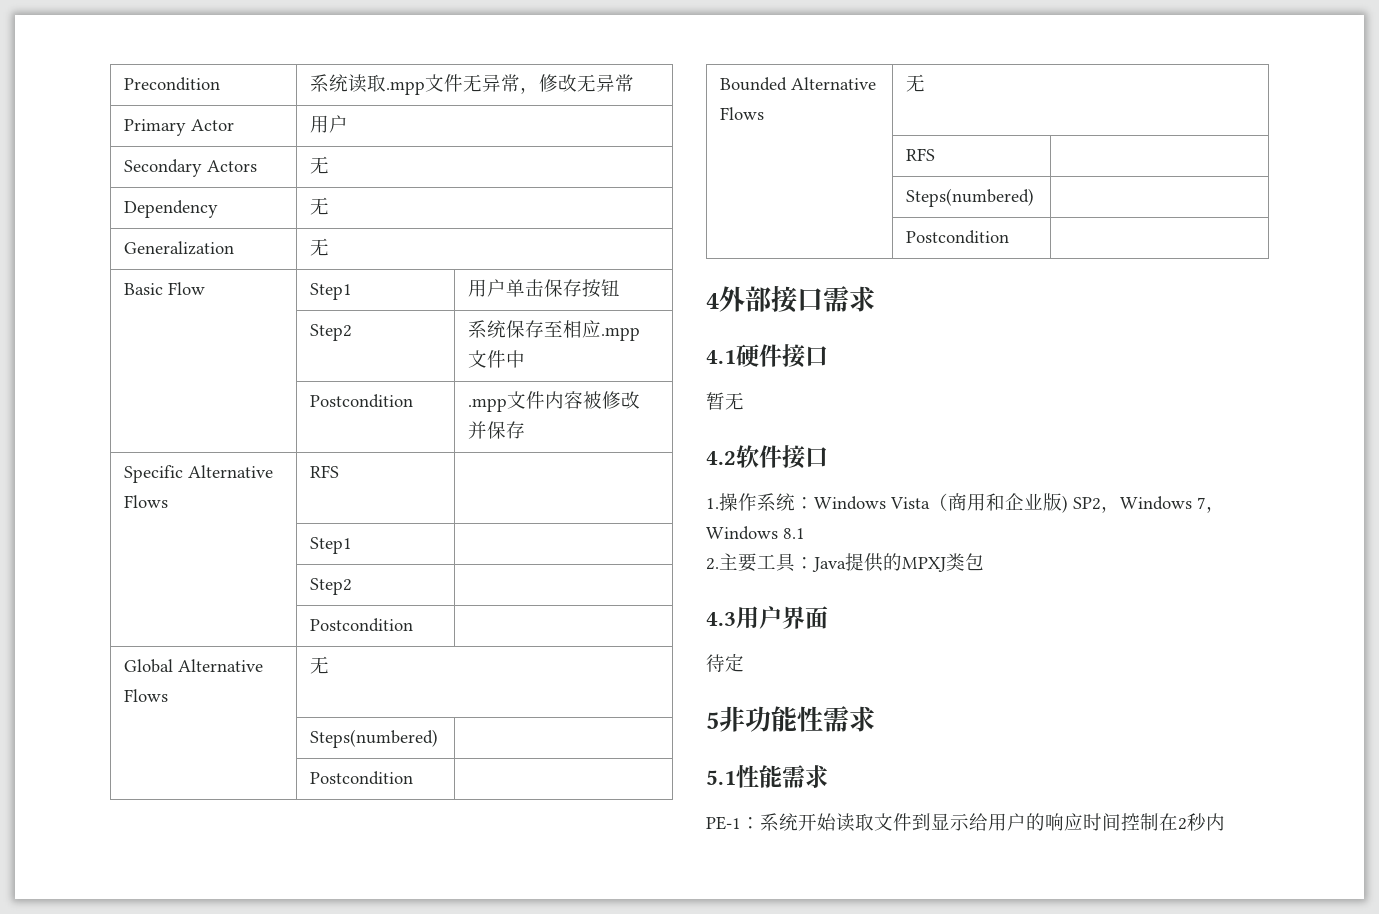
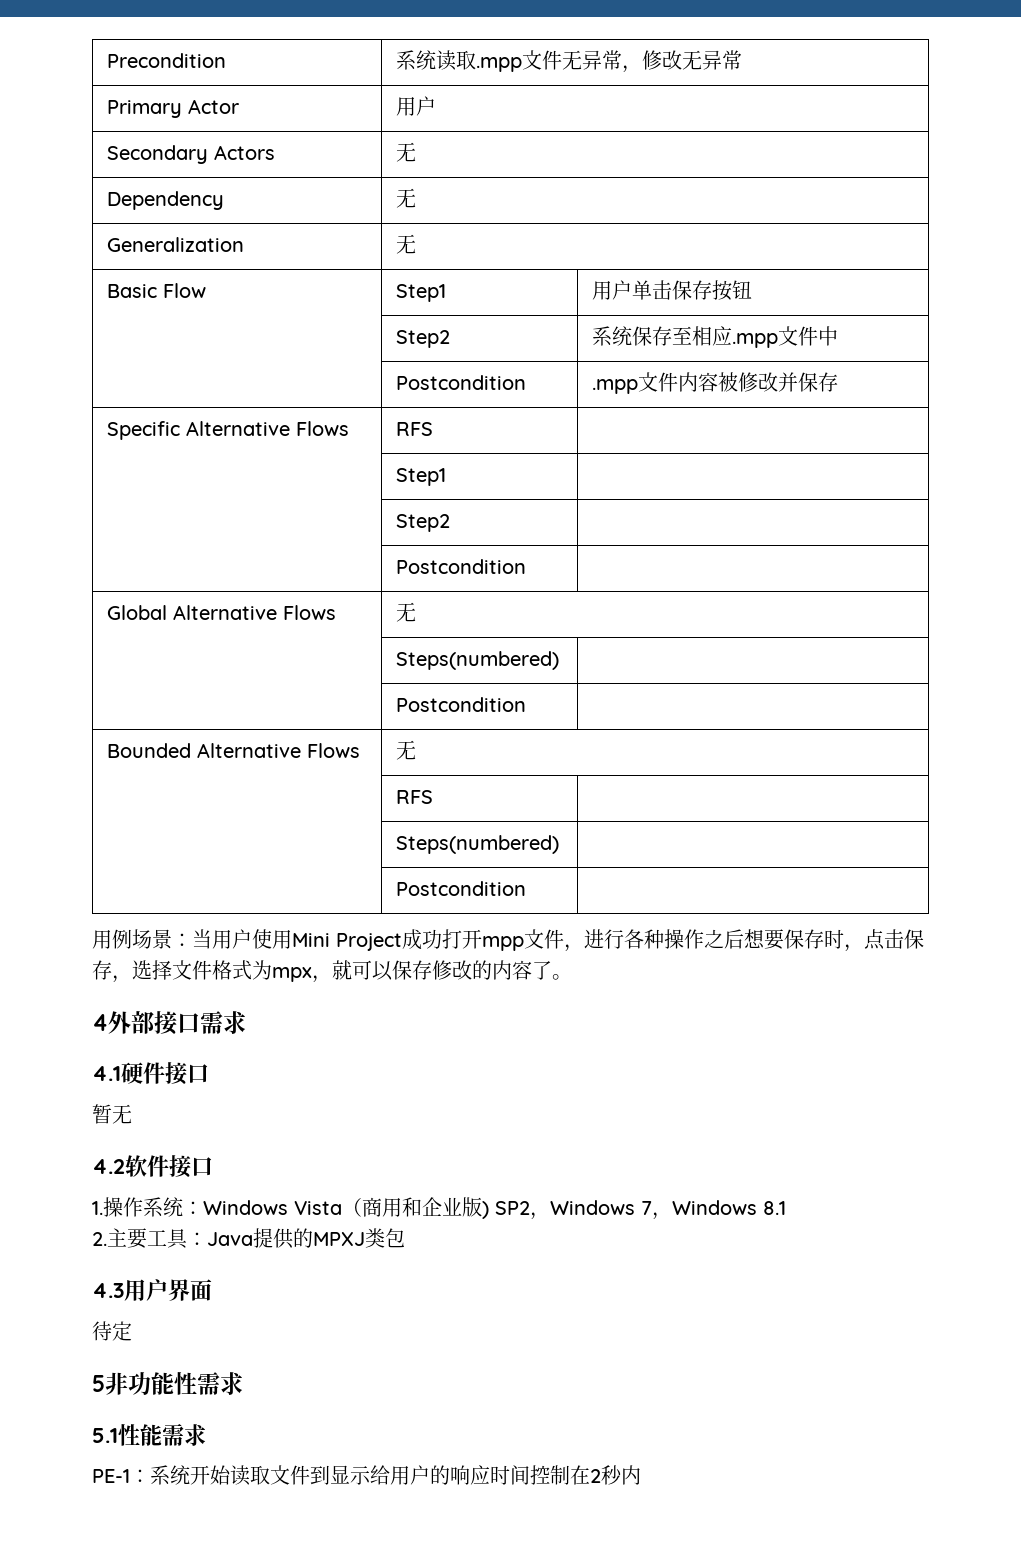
+ 用例场景：当用户使用Mini Project成功打开mpp文件，进行各种操作之后想要保存时，点击保存，选择文件格式为mpx，就可以保存修改的内容了。

